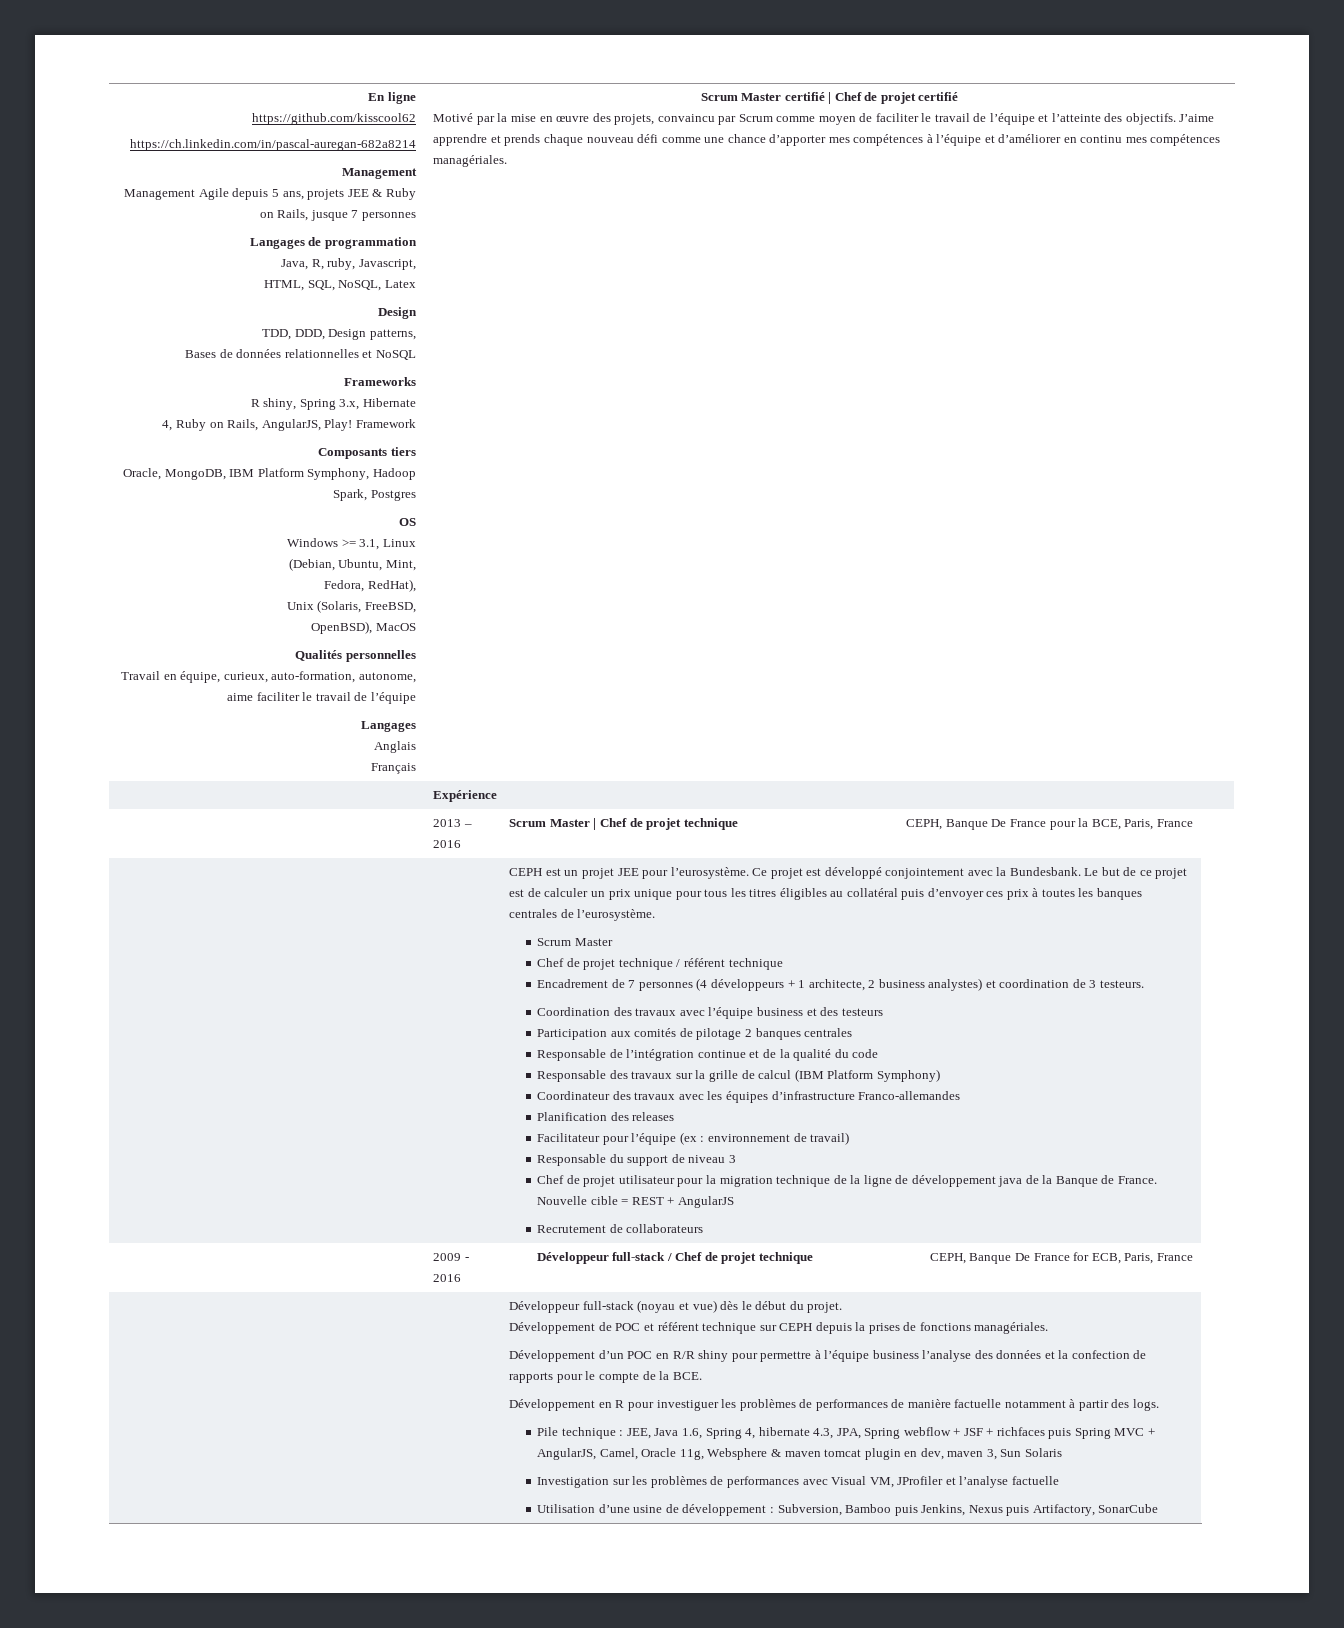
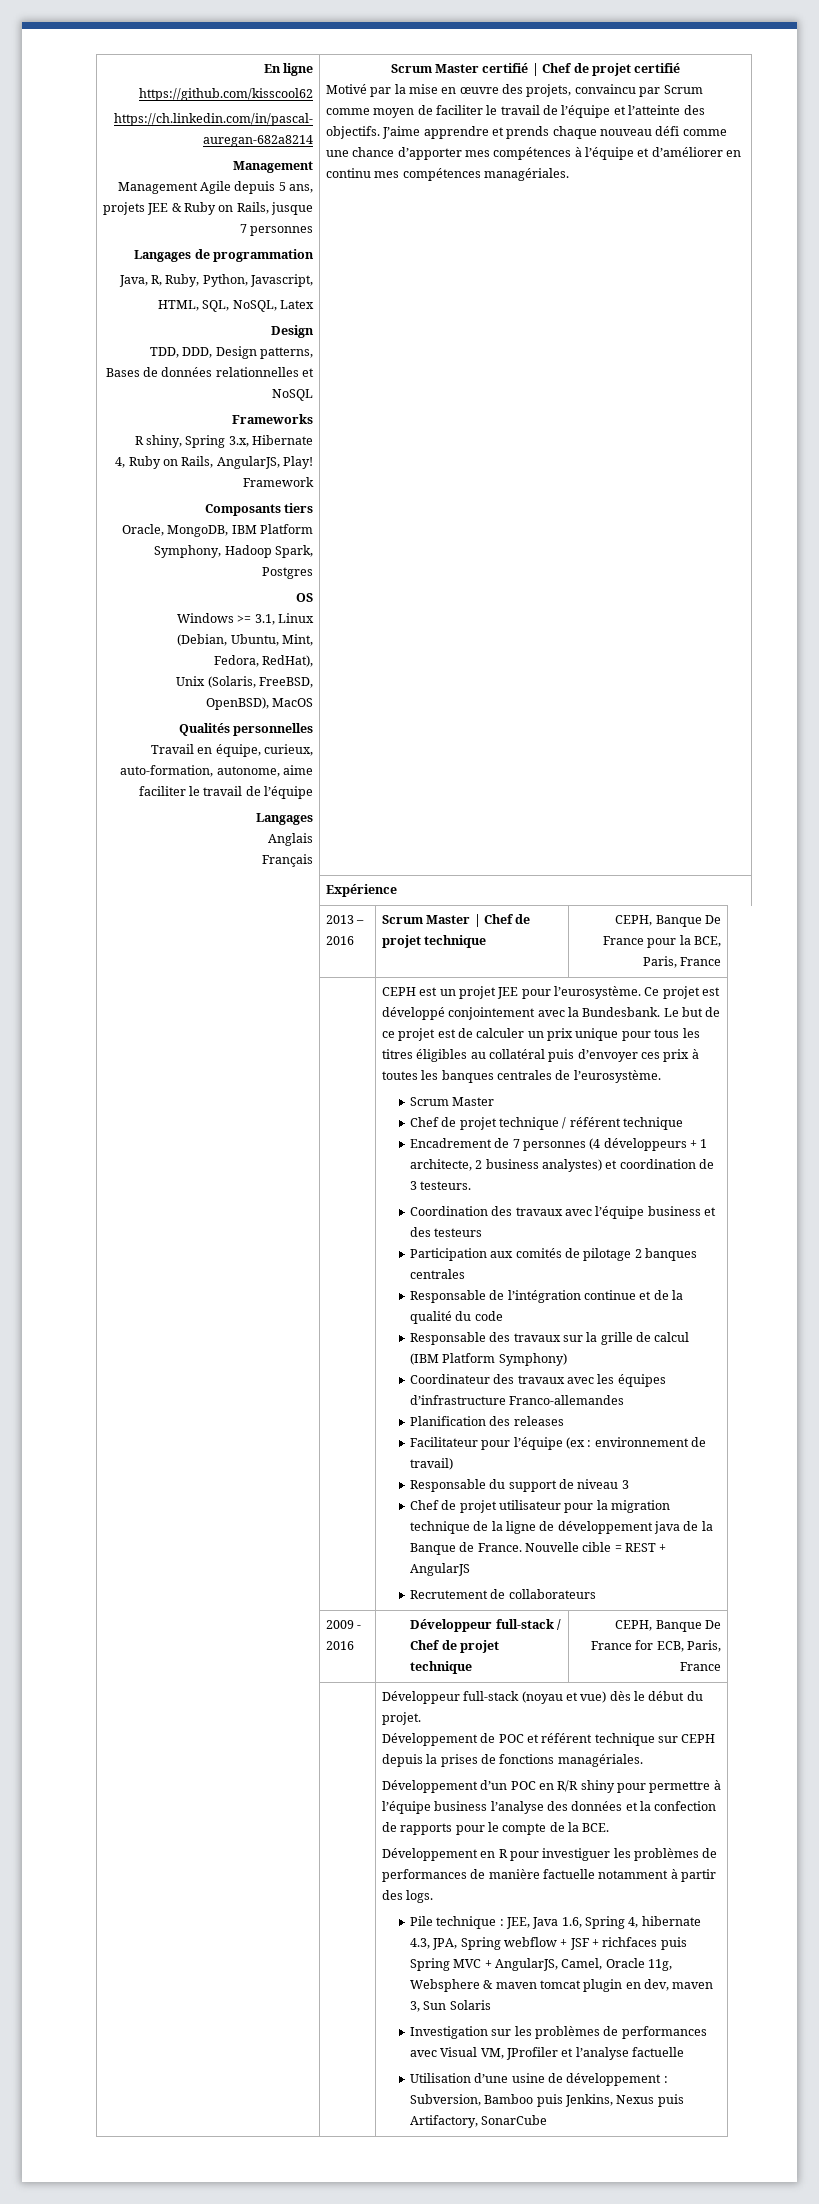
- Java, R, ruby, Javascript,
+ Java, R, Ruby, Python, Javascript,

